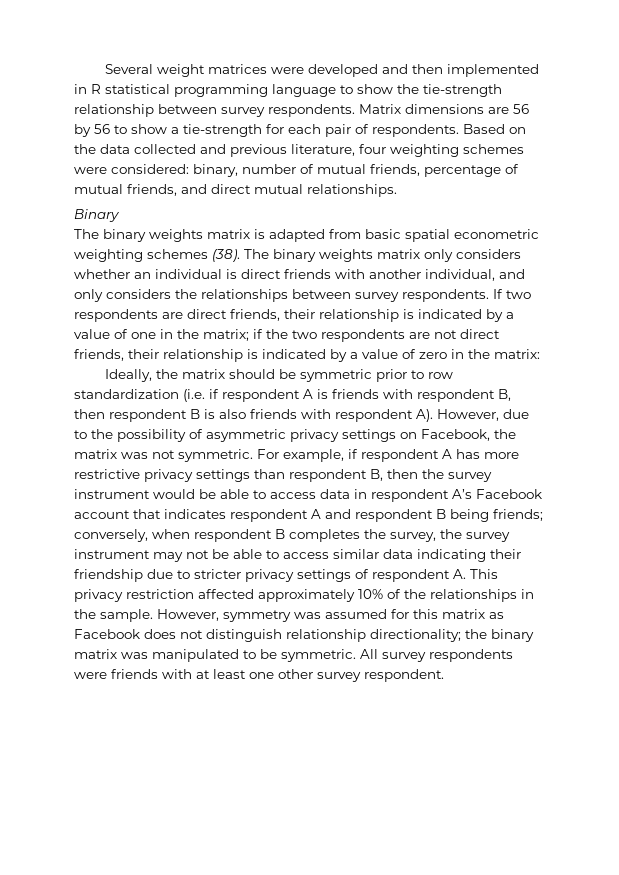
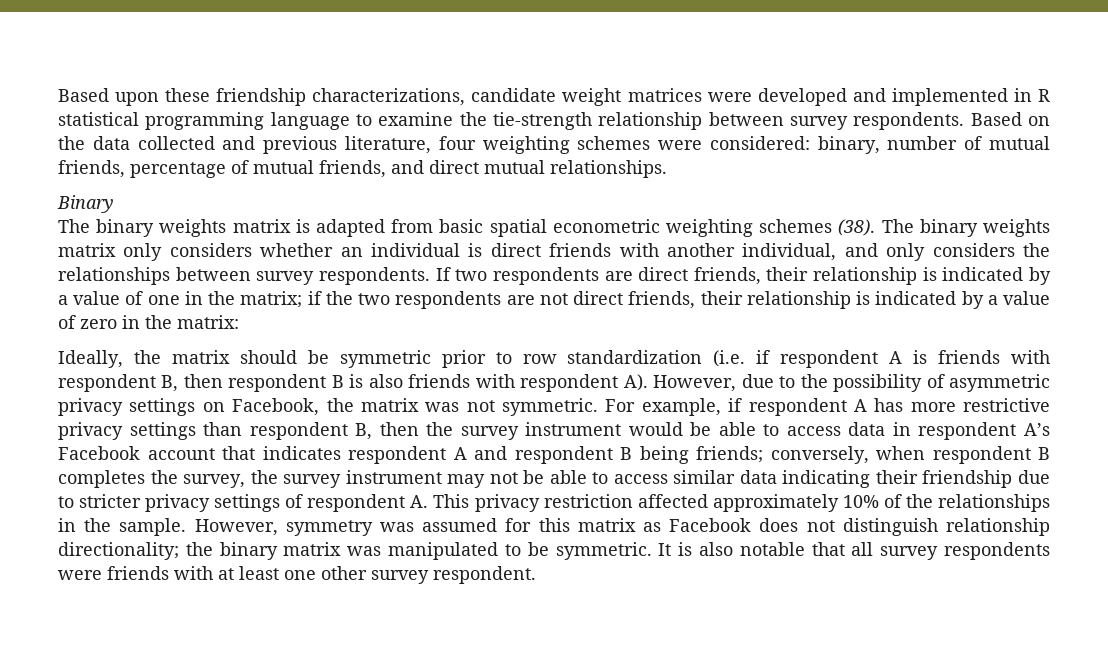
- Several weight matrices were developed and then implemented in R statistical programming language to show the tie-strength relationship between survey respondents.
+ Based upon these friendship characterizations, candidate weight matrices were developed and implemented in R statistical programming language to examine the tie-strength relationship between survey respondents.
- Matrix dimensions are 56 by 56 to show a tie-strength for each pair of respondents.
- All survey respondents were friends with at least one other survey respondent.
+ It is also notable that all survey respondents were friends with at least one other survey respondent.

